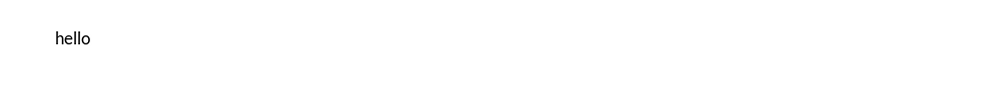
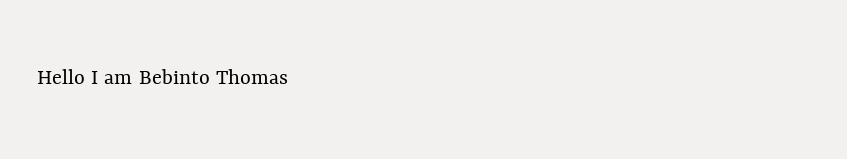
- hello
+ Hello I am Bebinto Thomas

